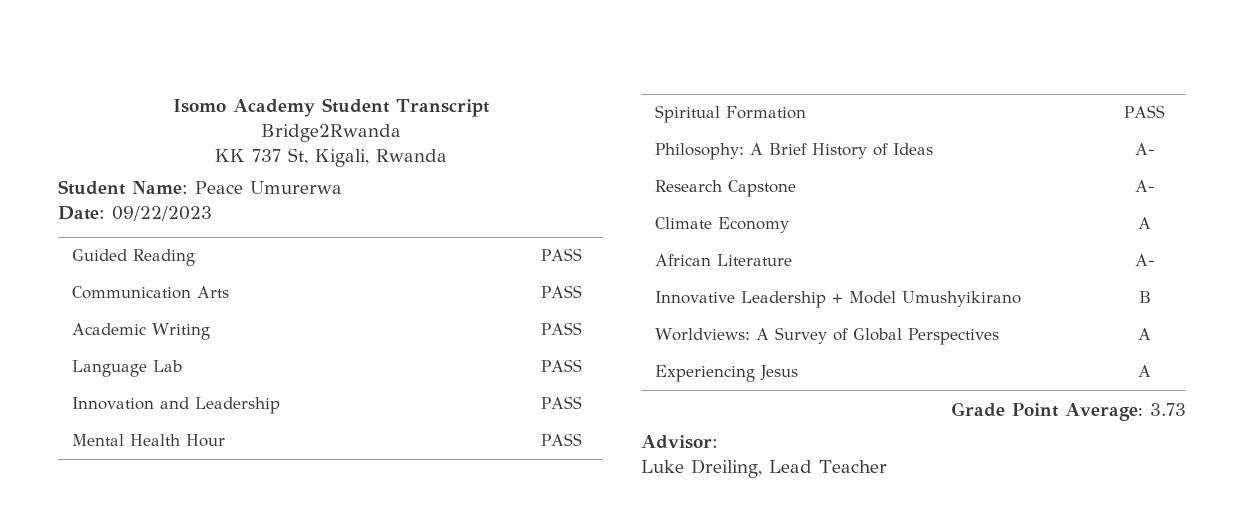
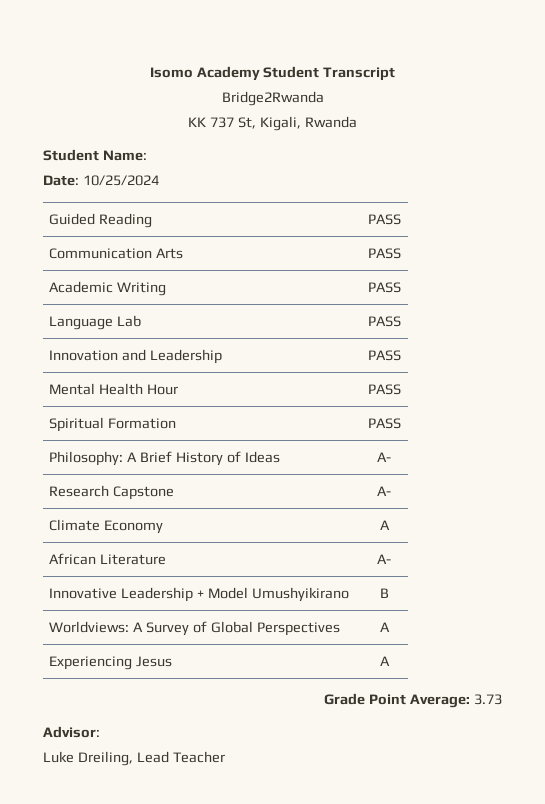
- Student Name: Peace Umurerwa
+ Student Name:
- Date: 09/22/2023
+ Date: 10/25/2024

